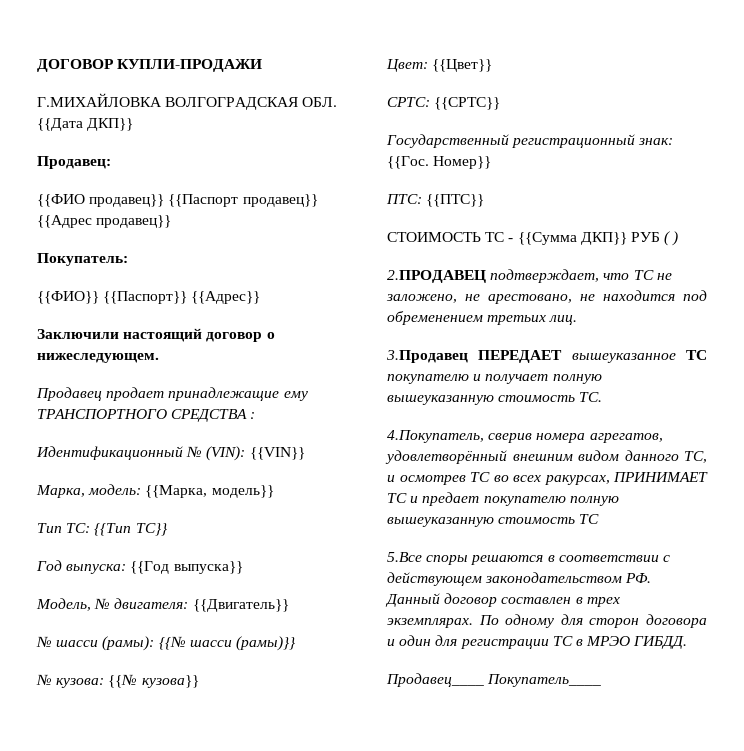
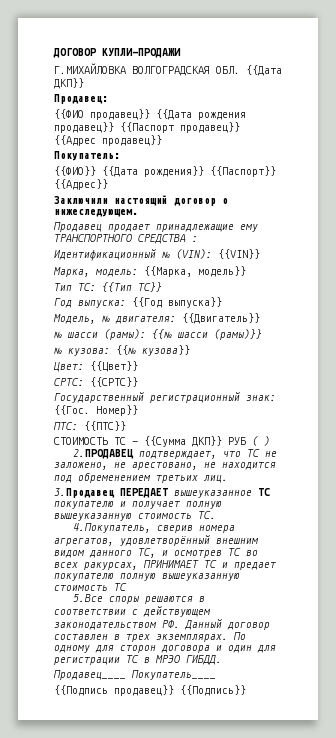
- {{ФИО продавец}} {{Паспорт продавец}} {{Адрес продавец}}
+ {{ФИО продавец}} {{Дата рождения продавец}} {{Паспорт продавец}} {{Адрес продавец}}
- {{ФИО}} {{Паспорт}} {{Адрес}}
+ {{ФИО}} {{Дата рождения}} {{Паспорт}} {{Адрес}}
+ {{Подпись продавец}} {{Подпись}}

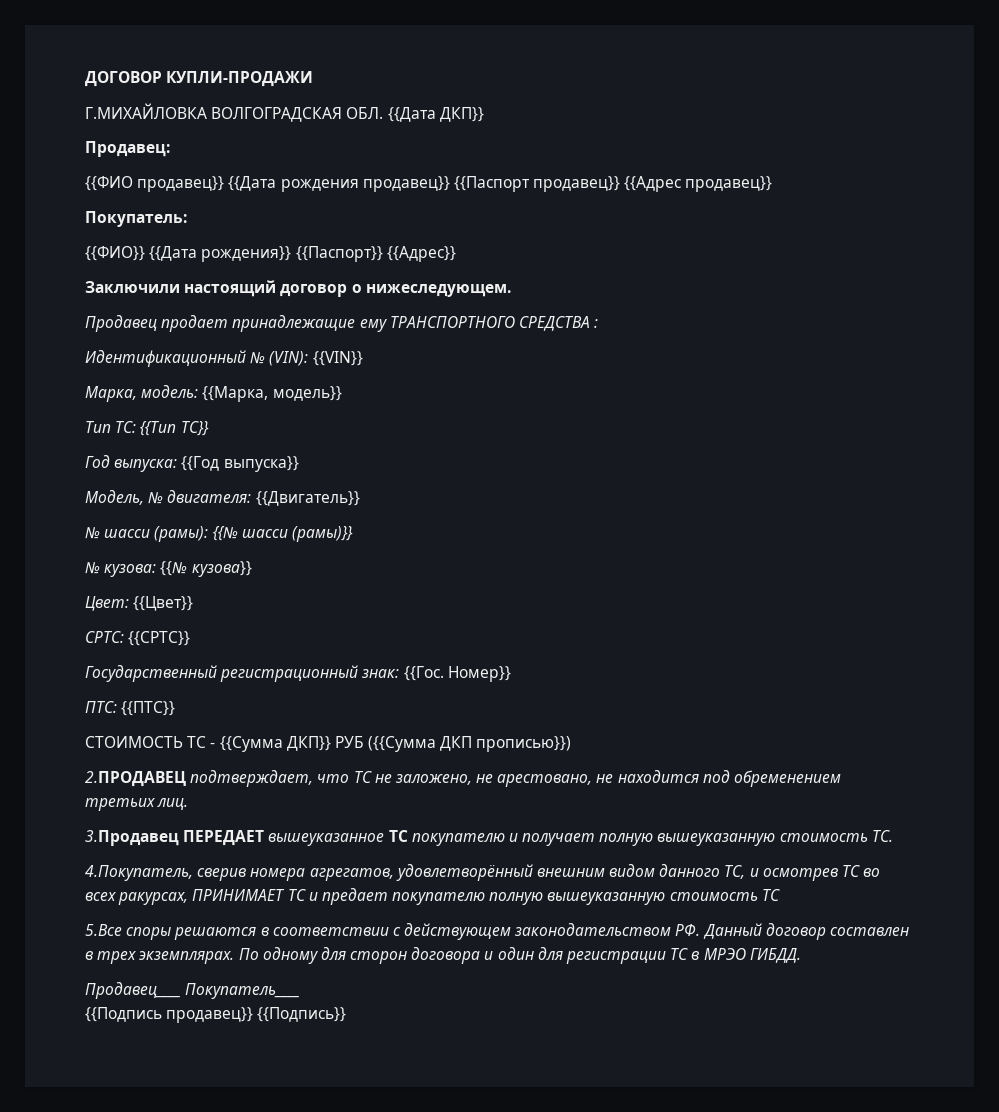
- СТОИМОСТЬ ТС - {{Сумма ДКП}} РУБ ( )
+ СТОИМОСТЬ ТС - {{Сумма ДКП}} РУБ ({{Сумма ДКП прописью}})

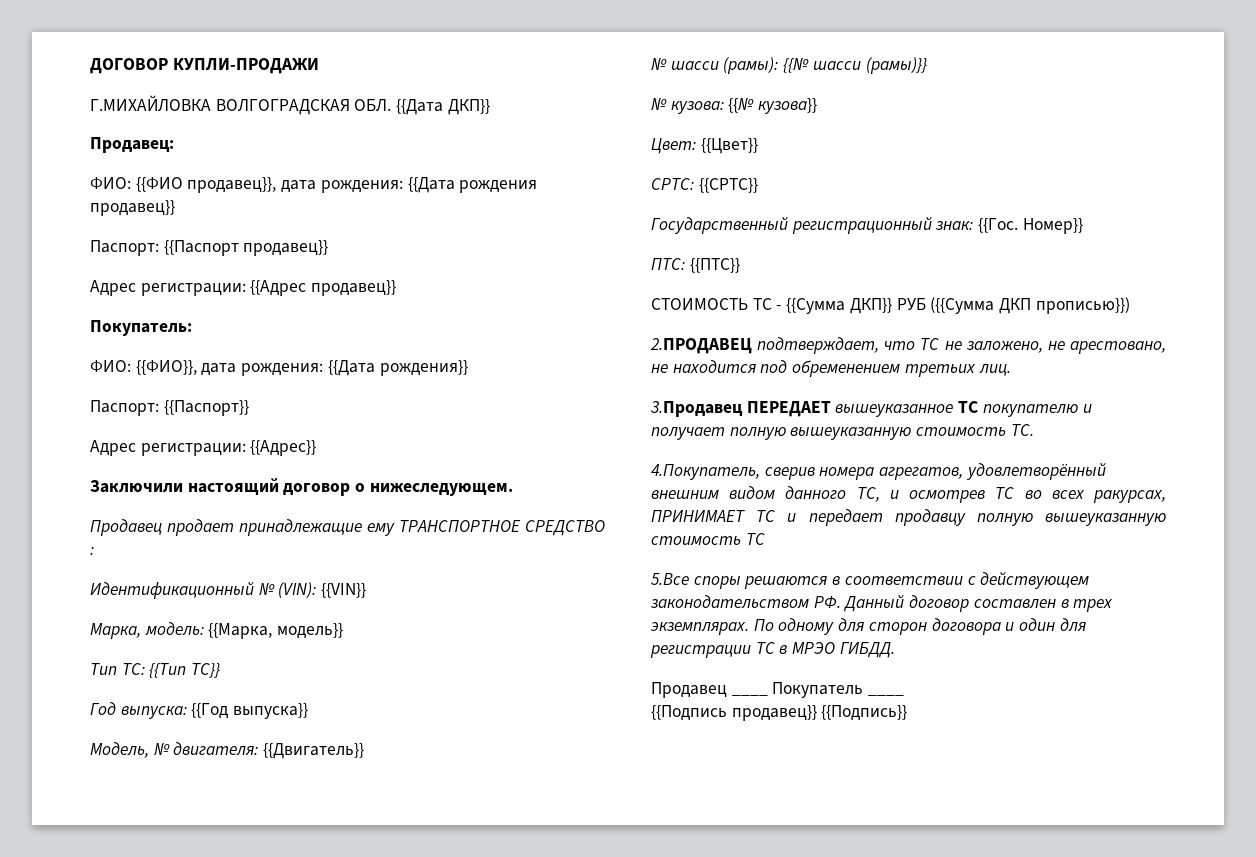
- {{ФИО продавец}} {{Дата рождения продавец}} {{Паспорт продавец}} {{Адрес продавец}}
+ ФИО: {{ФИО продавец}}, дата рождения: {{Дата рождения продавец}}
+ Паспорт: {{Паспорт продавец}}
+ Адрес регистрации: {{Адрес продавец}}
- {{ФИО}} {{Дата рождения}} {{Паспорт}} {{Адрес}}
+ ФИО: {{ФИО}}, дата рождения: {{Дата рождения}}
+ Паспорт: {{Паспорт}}
+ Адрес регистрации: {{Адрес}}
- Продавец продает принадлежащие ему ТРАНСПОРТНОГО СРЕДСТВА :
+ Продавец продает принадлежащие ему ТРАНСПОРТНОЕ СРЕДСТВО :
- 4.Покупатель, сверив номера агрегатов, удовлетворённый внешним видом данного ТС, и осмотрев ТС во всех ракурсах, ПРИНИМАЕТ ТС и предает покупателю полную вышеуказанную стоимость ТС
+ 4.Покупатель, сверив номера агрегатов, удовлетворённый внешним видом данного ТС, и осмотрев ТС во всех ракурсах, ПРИНИМАЕТ ТС и передает продавцу полную вышеуказанную стоимость ТС
- Продавец____ Покупатель____
+ Продавец ____ Покупатель ____

